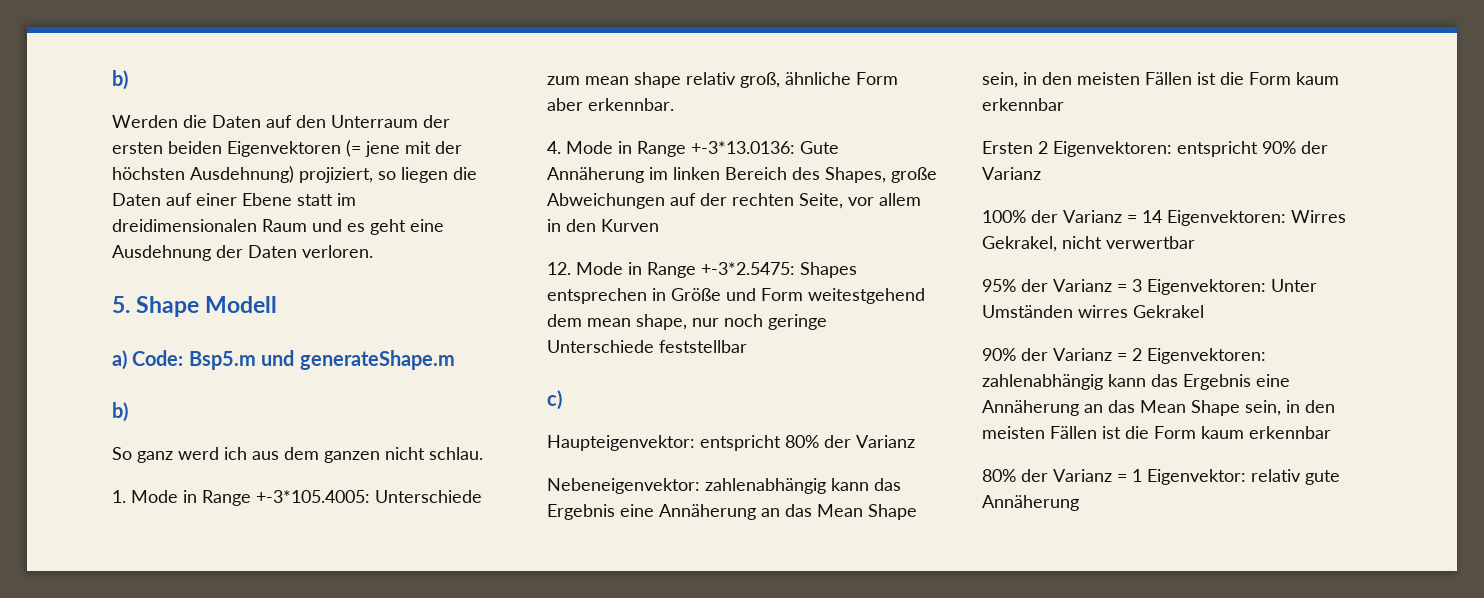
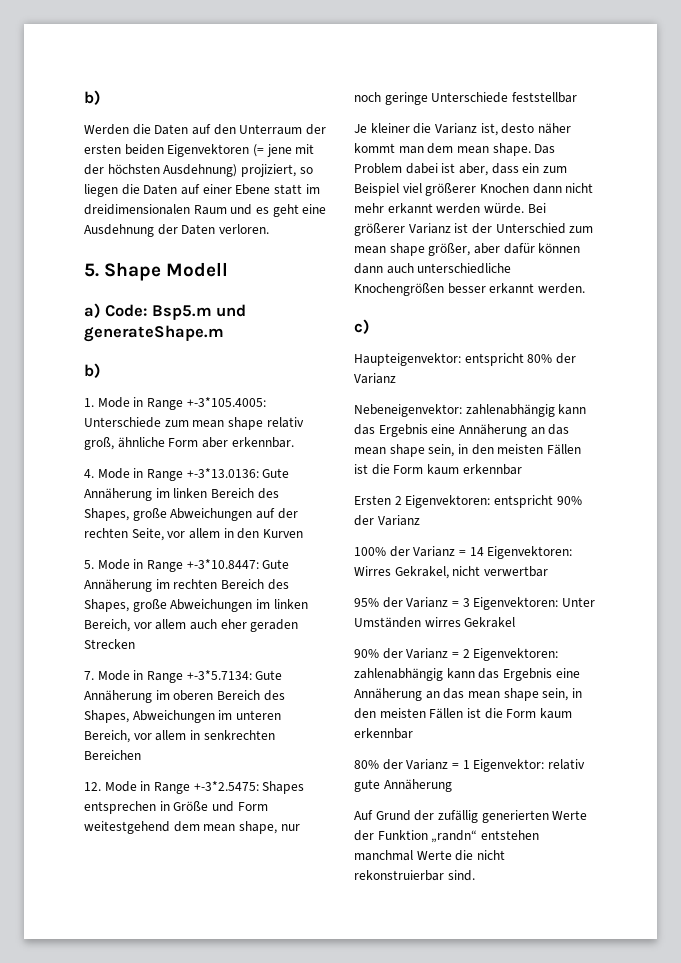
- So ganz werd ich aus dem ganzen nicht schlau.
+ 5. Mode in Range +-3*10.8447: Gute Annäherung im rechten Bereich des Shapes, große Abweichungen im linken Bereich, vor allem auch eher geraden Strecken
+ 7. Mode in Range +-3*5.7134: Gute Annäherung im oberen Bereich des Shapes, Abweichungen im unteren Bereich, vor allem in senkrechten Bereichen
+ Je kleiner die Varianz ist, desto näher kommt man dem mean shape. Das Problem dabei ist aber, dass ein zum Beispiel viel größerer Knochen dann nicht mehr erkannt werden würde. Bei größerer Varianz ist der Unterschied zum mean shape größer, aber dafür können dann auch unterschiedliche Knochengrößen besser erkannt werden.
- Nebeneigenvektor: zahlenabhängig kann das Ergebnis eine Annäherung an das Mean Shape sein, in den meisten Fällen ist die Form kaum erkennbar
+ Nebeneigenvektor: zahlenabhängig kann das Ergebnis eine Annäherung an das mean shape sein, in den meisten Fällen ist die Form kaum erkennbar
- 90% der Varianz = 2 Eigenvektoren: zahlenabhängig kann das Ergebnis eine Annäherung an das Mean Shape sein, in den meisten Fällen ist die Form kaum erkennbar
+ 90% der Varianz = 2 Eigenvektoren: zahlenabhängig kann das Ergebnis eine Annäherung an das mean shape sein, in den meisten Fällen ist die Form kaum erkennbar
+ Auf Grund der zufällig generierten Werte der Funktion „randn“ entstehen manchmal Werte die nicht rekonstruierbar sind.

